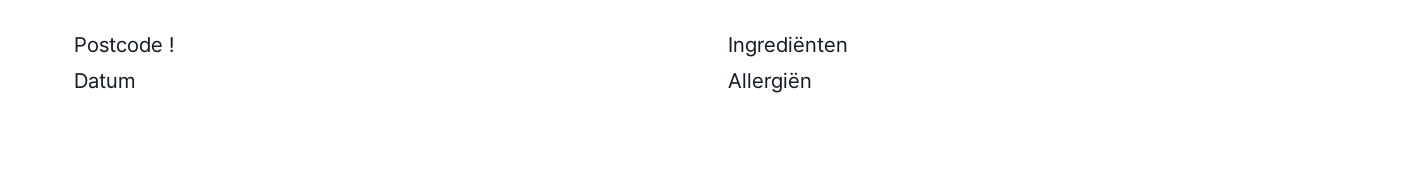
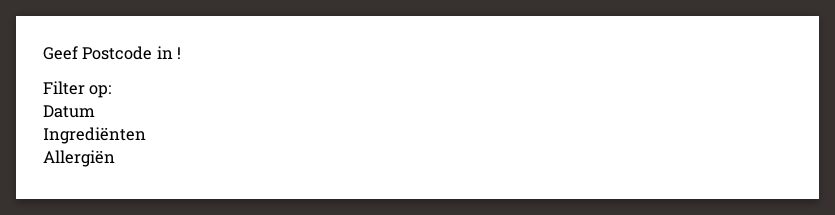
- Postcode !
+ Geef Postcode in !
+ Filter op:

